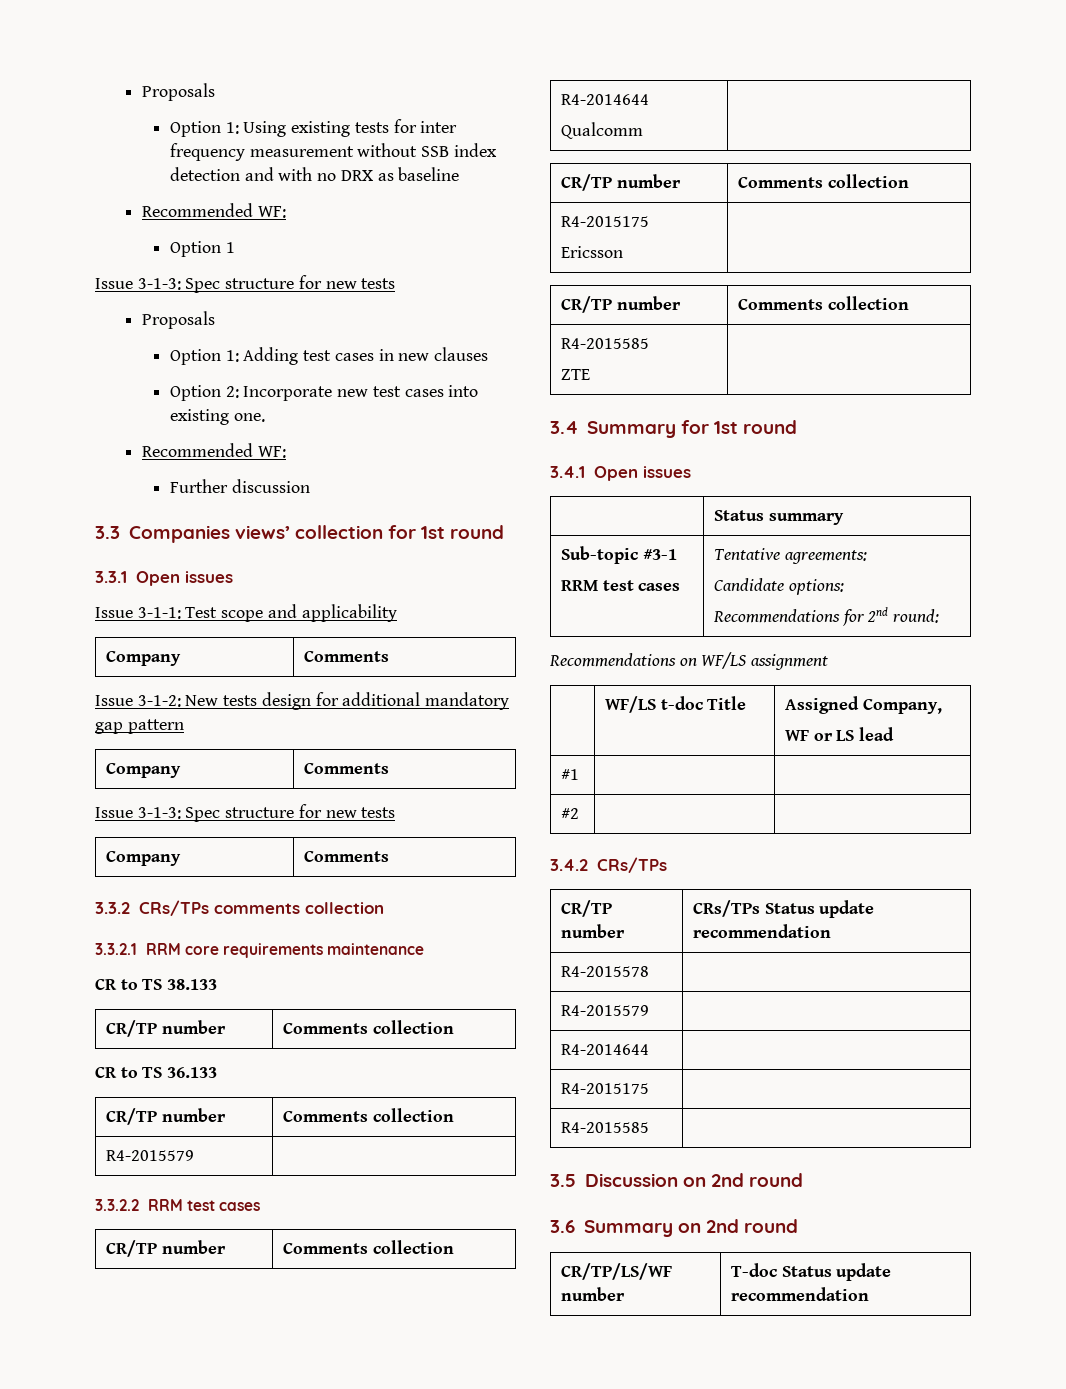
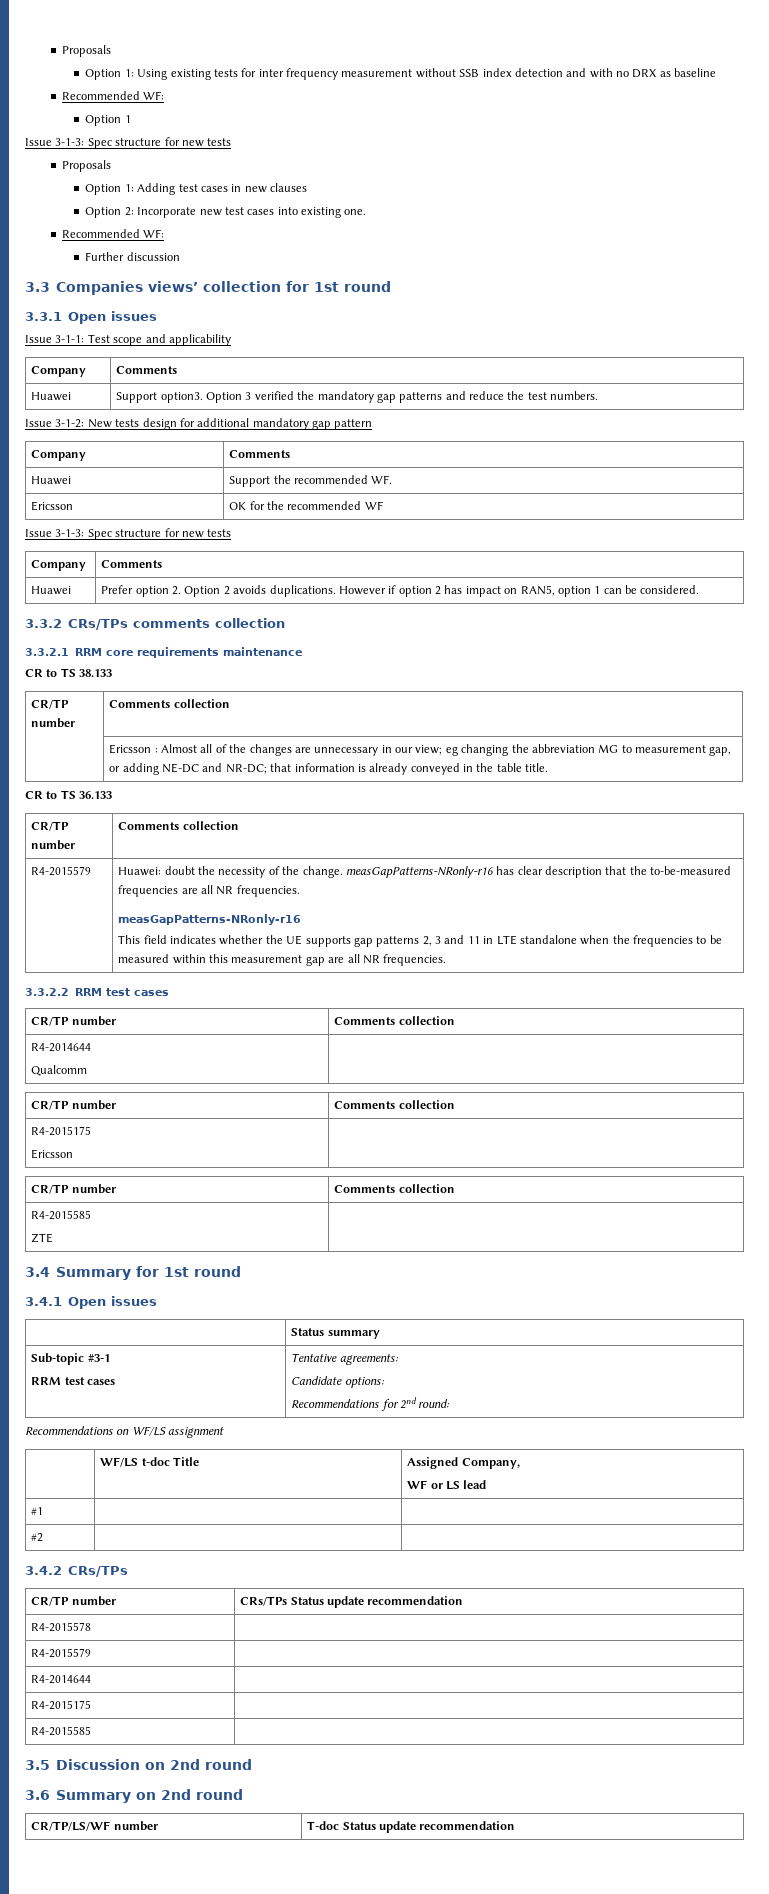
+ Huawei | Support option3. Option 3 verified the mandatory gap patterns and reduce the test numbers.
+ Huawei | Support the recommended WF.
+ Ericsson | OK for the recommended WF
+ Huawei | Prefer option 2. Option 2 avoids duplications. However if option 2 has impact on RAN5, option 1 can be considered.
+ | Ericsson : Almost all of the changes are unnecessary in our view; eg changing the abbreviation MG to measurement gap, or adding NE-DC and NR-DC; that information is already conveyed in the table title.
+ Huawei: doubt the necessity of the change. measGapPatterns-NRonly-r16 has clear description that the to-be-measured frequencies are all NR frequencies.
+ measGapPatterns-NRonly-r16
+ This field indicates whether the UE supports gap patterns 2, 3 and 11 in LTE standalone when the frequencies to be measured within this measurement gap are all NR frequencies.

